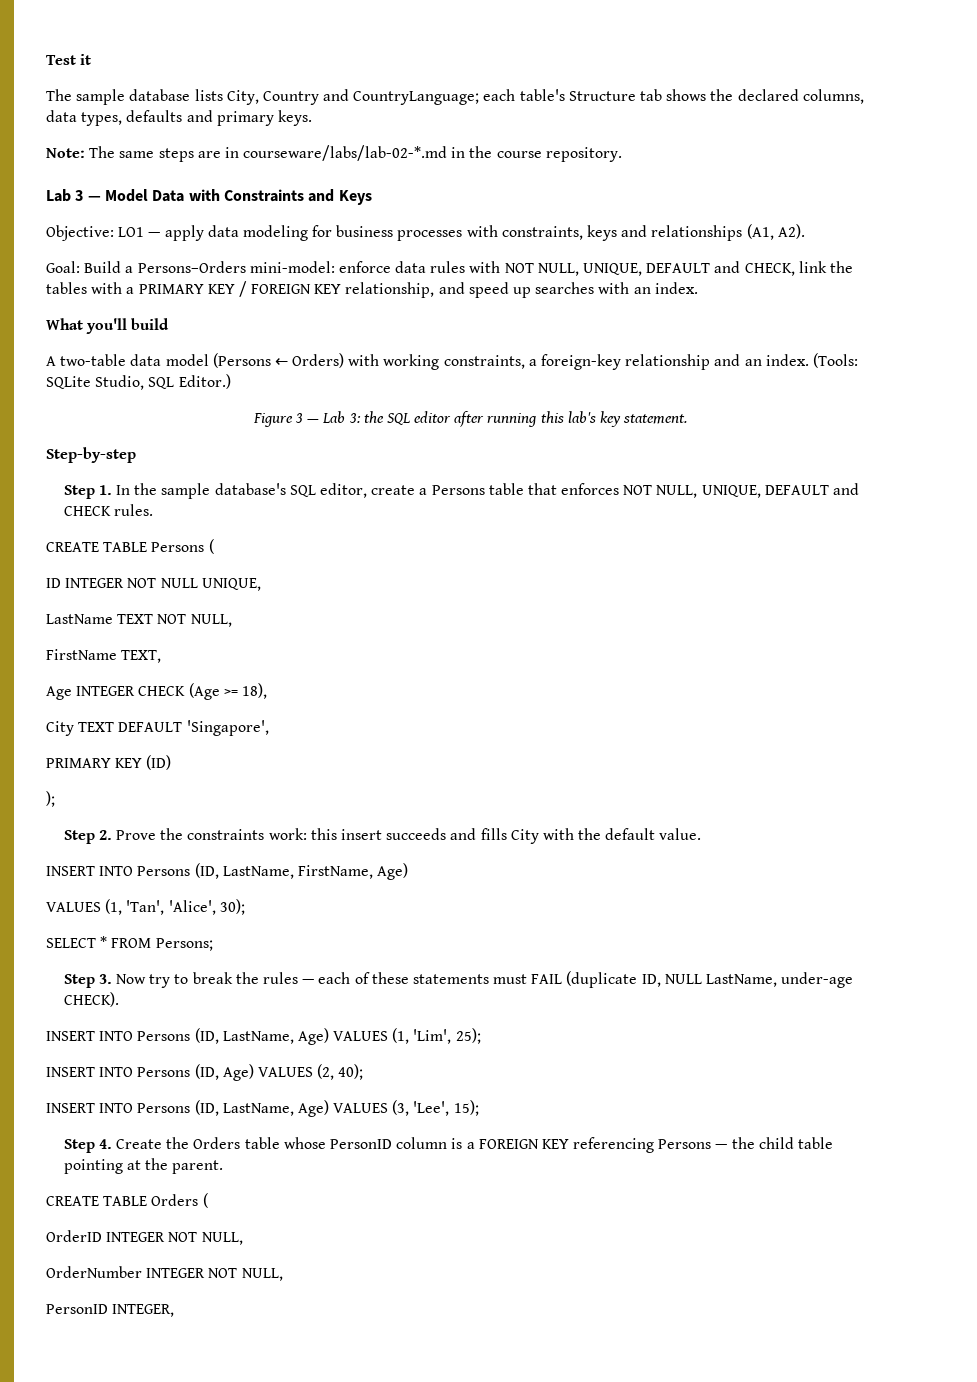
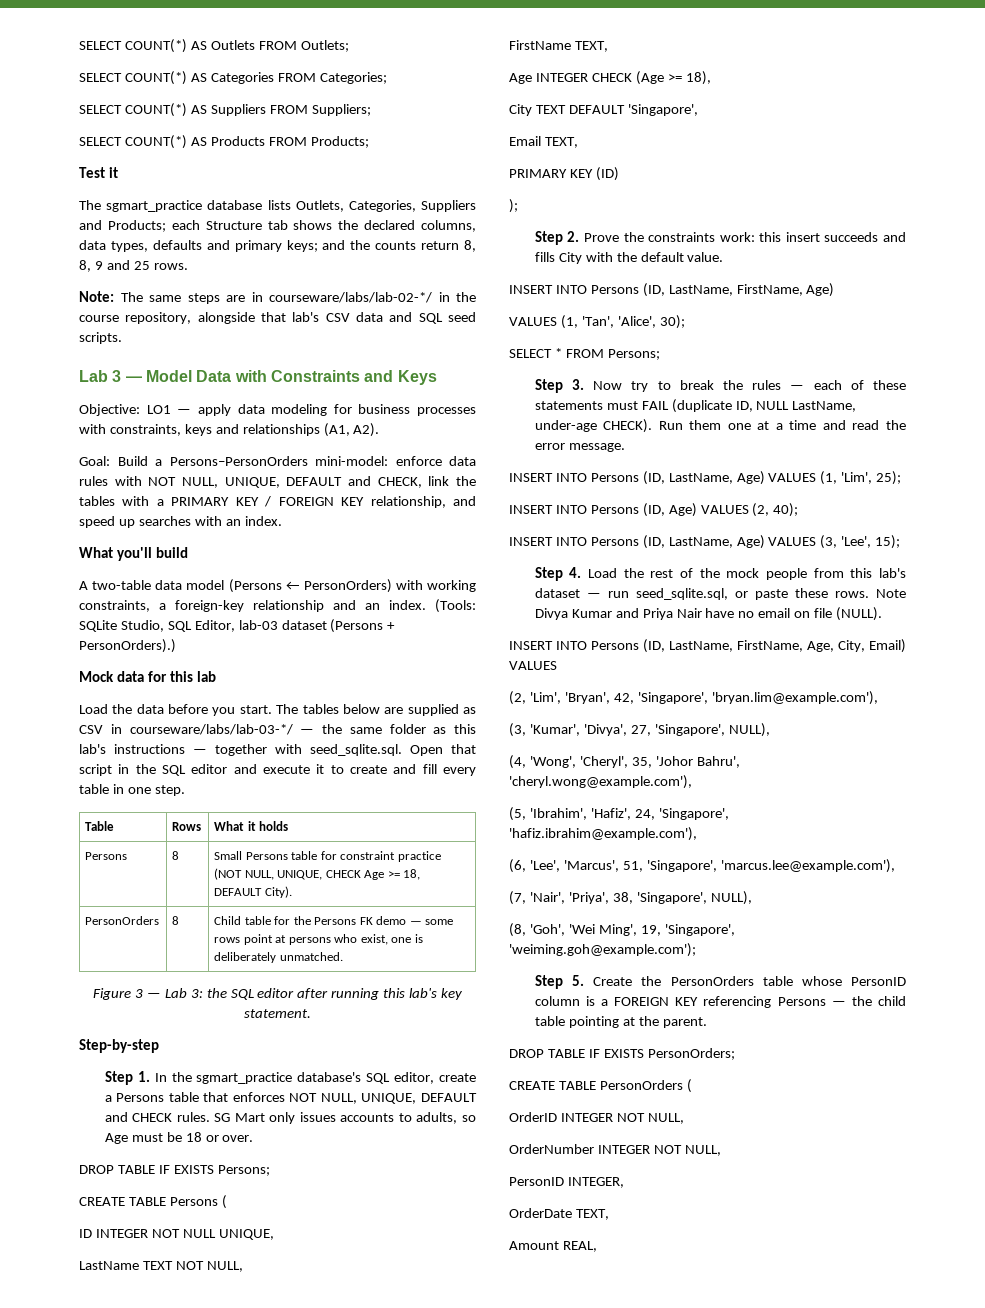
+ SELECT COUNT(*) AS Outlets FROM Outlets;
+ SELECT COUNT(*) AS Categories FROM Categories;
+ SELECT COUNT(*) AS Suppliers FROM Suppliers;
+ SELECT COUNT(*) AS Products FROM Products;
- The sample database lists City, Country and CountryLanguage; each table's Structure tab shows the declared columns, data types, defaults and primary keys.
+ The sgmart_practice database lists Outlets, Categories, Suppliers and Products; each Structure tab shows the declared columns, data types, defaults and primary keys; and the counts return 8, 8, 9 and 25 rows.
- Note: The same steps are in courseware/labs/lab-02-*.md in the course repository.
+ Note: The same steps are in courseware/labs/lab-02-*/ in the course repository, alongside that lab's CSV data and SQL seed scripts.
- Goal: Build a Persons–Orders mini-model: enforce data rules with NOT NULL, UNIQUE, DEFAULT and CHECK, link the tables with a PRIMARY KEY / FOREIGN KEY relationship, and speed up searches with an index.
+ Goal: Build a Persons–PersonOrders mini-model: enforce data rules with NOT NULL, UNIQUE, DEFAULT and CHECK, link the tables with a PRIMARY KEY / FOREIGN KEY relationship, and speed up searches with an index.
- A two-table data model (Persons ← Orders) with working constraints, a foreign-key relationship and an index.
+ A two-table data model (Persons ← PersonOrders) with working constraints, a foreign-key relationship and an index.
- (Tools: SQLite Studio, SQL Editor.)
+ (Tools: SQLite Studio, SQL Editor, lab-03 dataset (Persons + PersonOrders).)
+ Mock data for this lab
+ Load the data before you start. The tables below are supplied as CSV in courseware/labs/lab-03-*/ — the same folder as this lab's instructions — together with seed_sqlite.sql. Open that script in the SQL editor and execute it to create and fill every table in one step.
+ Table | Rows | What it holds
+ Persons | 8 | Small Persons table for constraint practice (NOT NULL, UNIQUE, CHECK Age >= 18, DEFAULT City).
+ PersonOrders | 8 | Child table for the Persons FK demo — some rows point at persons who exist, one is deliberately unmatched.
- Step 1. In the sample database's SQL editor, create a Persons table that enforces NOT NULL, UNIQUE, DEFAULT and CHECK rules.
+ Step 1. In the sgmart_practice database's SQL editor, create a Persons table that enforces NOT NULL, UNIQUE, DEFAULT and CHECK rules. SG Mart only issues accounts to adults, so Age must be 18 or over.
+ DROP TABLE IF EXISTS Persons;
+ Email TEXT,
+ Run them one at a time and read the error message.
- Step 4. Create the Orders table whose PersonID column is a FOREIGN KEY referencing Persons — the child table pointing at the parent.
+ Step 4. Load the rest of the mock people from this lab's dataset — run seed_sqlite.sql, or paste these rows. Note Divya Kumar and Priya Nair have no email on file (NULL).
+ INSERT INTO Persons (ID, LastName, FirstName, Age, City, Email) VALUES
+ (2, 'Lim', 'Bryan', 42, 'Singapore', 'bryan.lim@example.com'),
+ (3, 'Kumar', 'Divya', 27, 'Singapore', NULL),
+ (4, 'Wong', 'Cheryl', 35, 'Johor Bahru', 'cheryl.wong@example.com'),
+ (5, 'Ibrahim', 'Hafiz', 24, 'Singapore', 'hafiz.ibrahim@example.com'),
+ (6, 'Lee', 'Marcus', 51, 'Singapore', 'marcus.lee@example.com'),
+ (7, 'Nair', 'Priya', 38, 'Singapore', NULL),
+ (8, 'Goh', 'Wei Ming', 19, 'Singapore', 'weiming.goh@example.com');
+ Step 5. Create the PersonOrders table whose PersonID column is a FOREIGN KEY referencing Persons — the child table pointing at the parent.
- CREATE TABLE Orders (
+ DROP TABLE IF EXISTS PersonOrders;
+ CREATE TABLE PersonOrders (
+ OrderDate TEXT,
+ Amount REAL,

